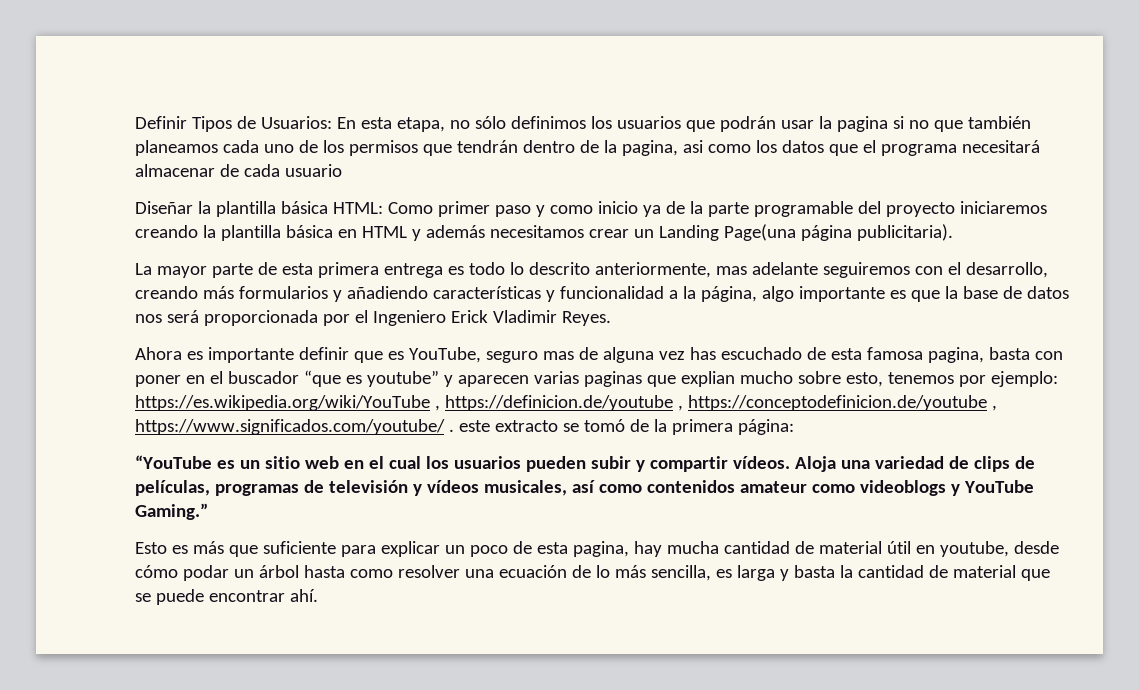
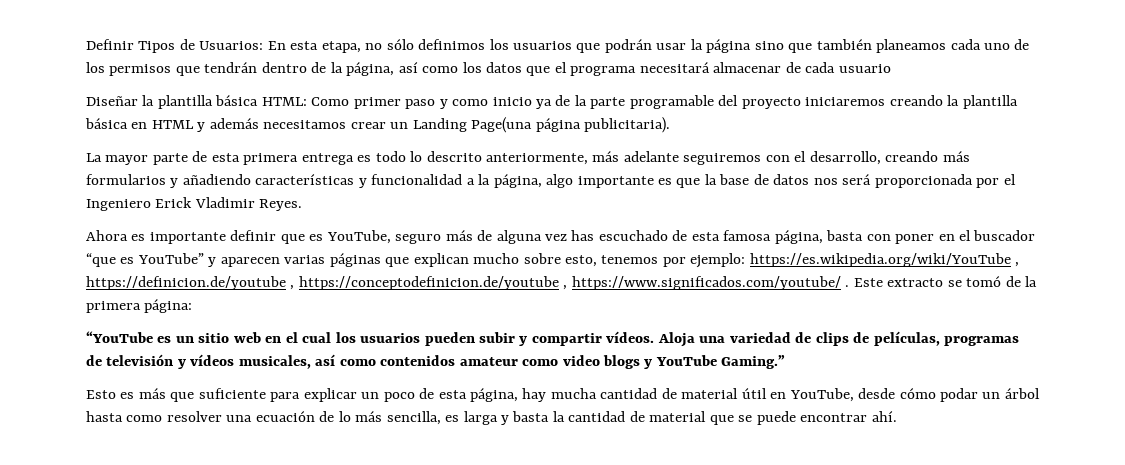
- Definir Tipos de Usuarios: En esta etapa, no sólo definimos los usuarios que podrán usar la pagina si no que también planeamos cada uno de los permisos que tendrán dentro de la pagina, asi como los datos que el programa necesitará almacenar de cada usuario
+ Definir Tipos de Usuarios: En esta etapa, no sólo definimos los usuarios que podrán usar la página sino que también planeamos cada uno de los permisos que tendrán dentro de la página, así como los datos que el programa necesitará almacenar de cada usuario
- La mayor parte de esta primera entrega es todo lo descrito anteriormente, mas adelante seguiremos con el desarrollo, creando más formularios y añadiendo características y funcionalidad a la página, algo importante es que la base de datos nos será proporcionada por el Ingeniero Erick Vladimir Reyes.
+ La mayor parte de esta primera entrega es todo lo descrito anteriormente, más adelante seguiremos con el desarrollo, creando más formularios y añadiendo características y funcionalidad a la página, algo importante es que la base de datos nos será proporcionada por el Ingeniero Erick Vladimir Reyes.
- Ahora es importante definir que es YouTube, seguro mas de alguna vez has escuchado de esta famosa pagina, basta con poner en el buscador “que es youtube” y aparecen varias paginas que explian mucho sobre esto, tenemos por ejemplo: https://es.wikipedia.org/wiki/YouTube , https://definicion.de/youtube , https://conceptodefinicion.de/youtube , https://www.significados.com/youtube/ . este extracto se tomó de la primera página:
+ Ahora es importante definir que es YouTube, seguro más de alguna vez has escuchado de esta famosa página, basta con poner en el buscador “que es YouTube” y aparecen varias páginas que explican mucho sobre esto, tenemos por ejemplo: https://es.wikipedia.org/wiki/YouTube , https://definicion.de/youtube , https://conceptodefinicion.de/youtube , https://www.significados.com/youtube/ . Este extracto se tomó de la primera página:
- Aloja una variedad de clips de películas, programas de televisión y vídeos musicales, así como contenidos amateur como videoblogs y YouTube Gaming.”
+ Aloja una variedad de clips de películas, programas de televisión y vídeos musicales, así como contenidos amateur como video blogs y YouTube Gaming.”
- Esto es más que suficiente para explicar un poco de esta pagina, hay mucha cantidad de material útil en youtube, desde cómo podar un árbol hasta como resolver una ecuación de lo más sencilla, es larga y basta la cantidad de material que se puede encontrar ahí.
+ Esto es más que suficiente para explicar un poco de esta página, hay mucha cantidad de material útil en YouTube, desde cómo podar un árbol hasta como resolver una ecuación de lo más sencilla, es larga y basta la cantidad de material que se puede encontrar ahí.

